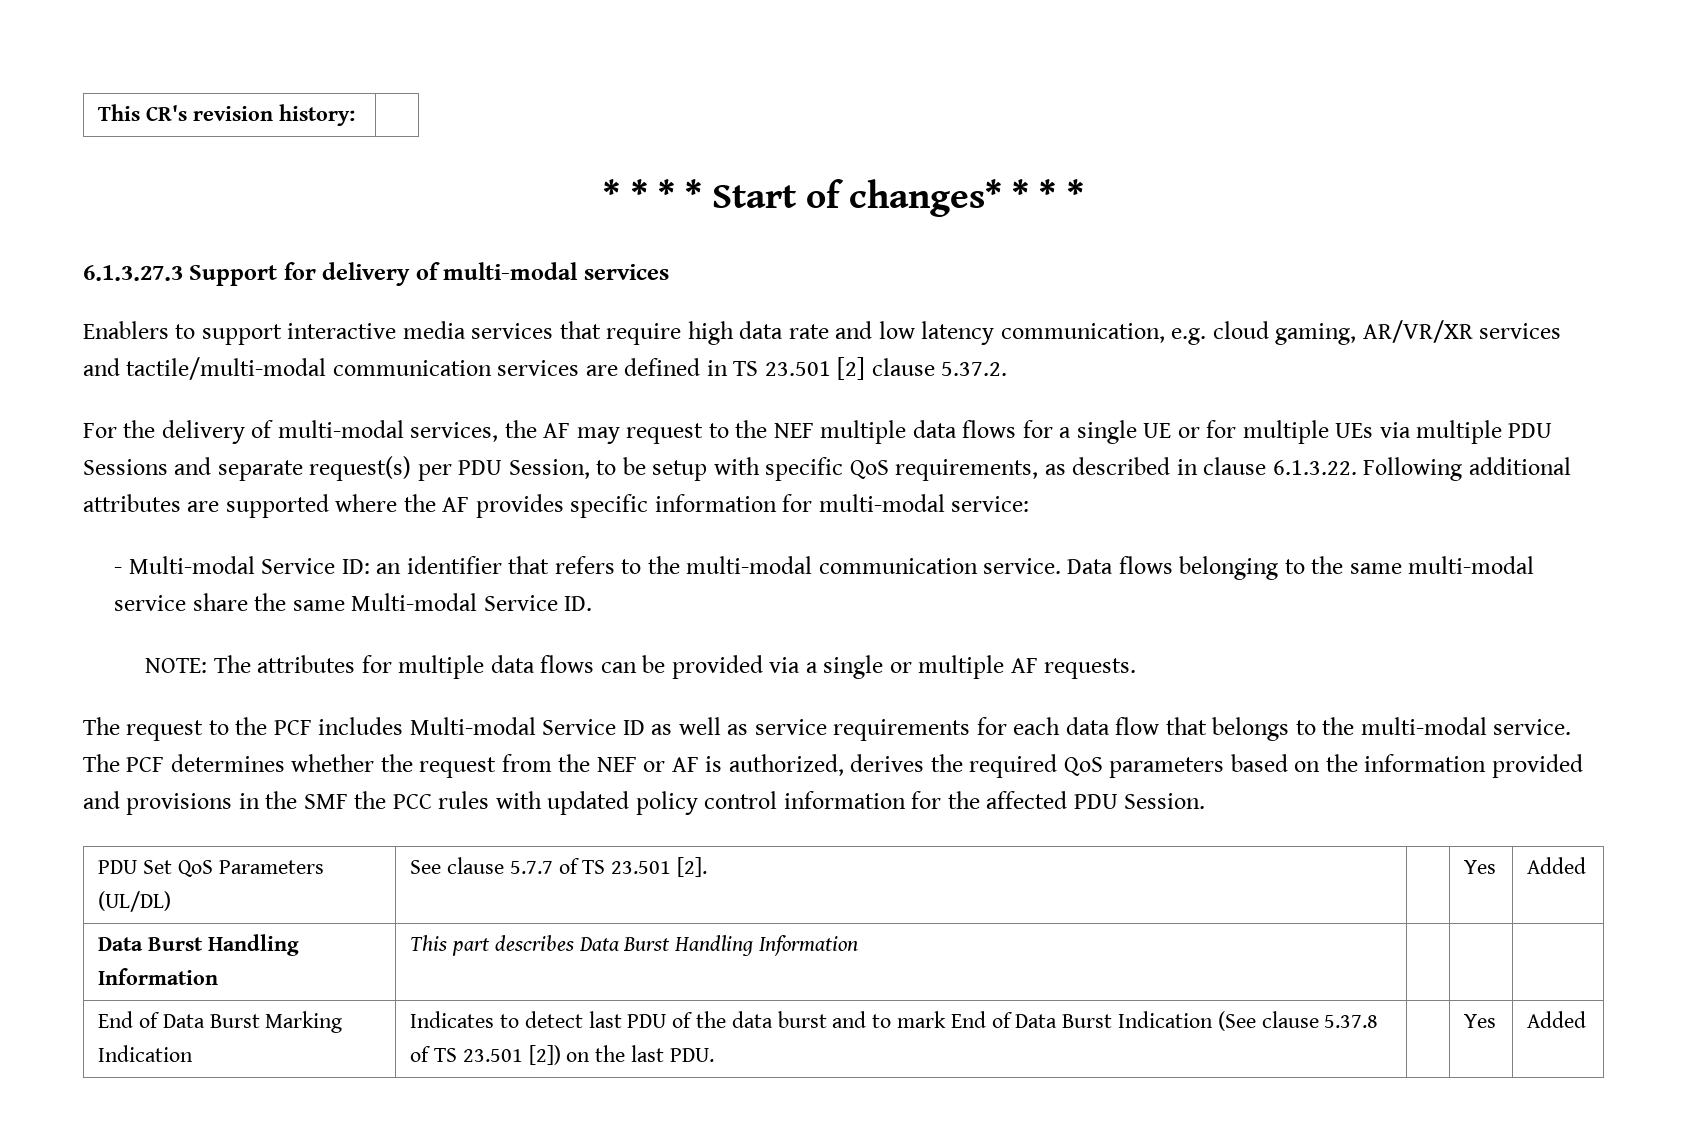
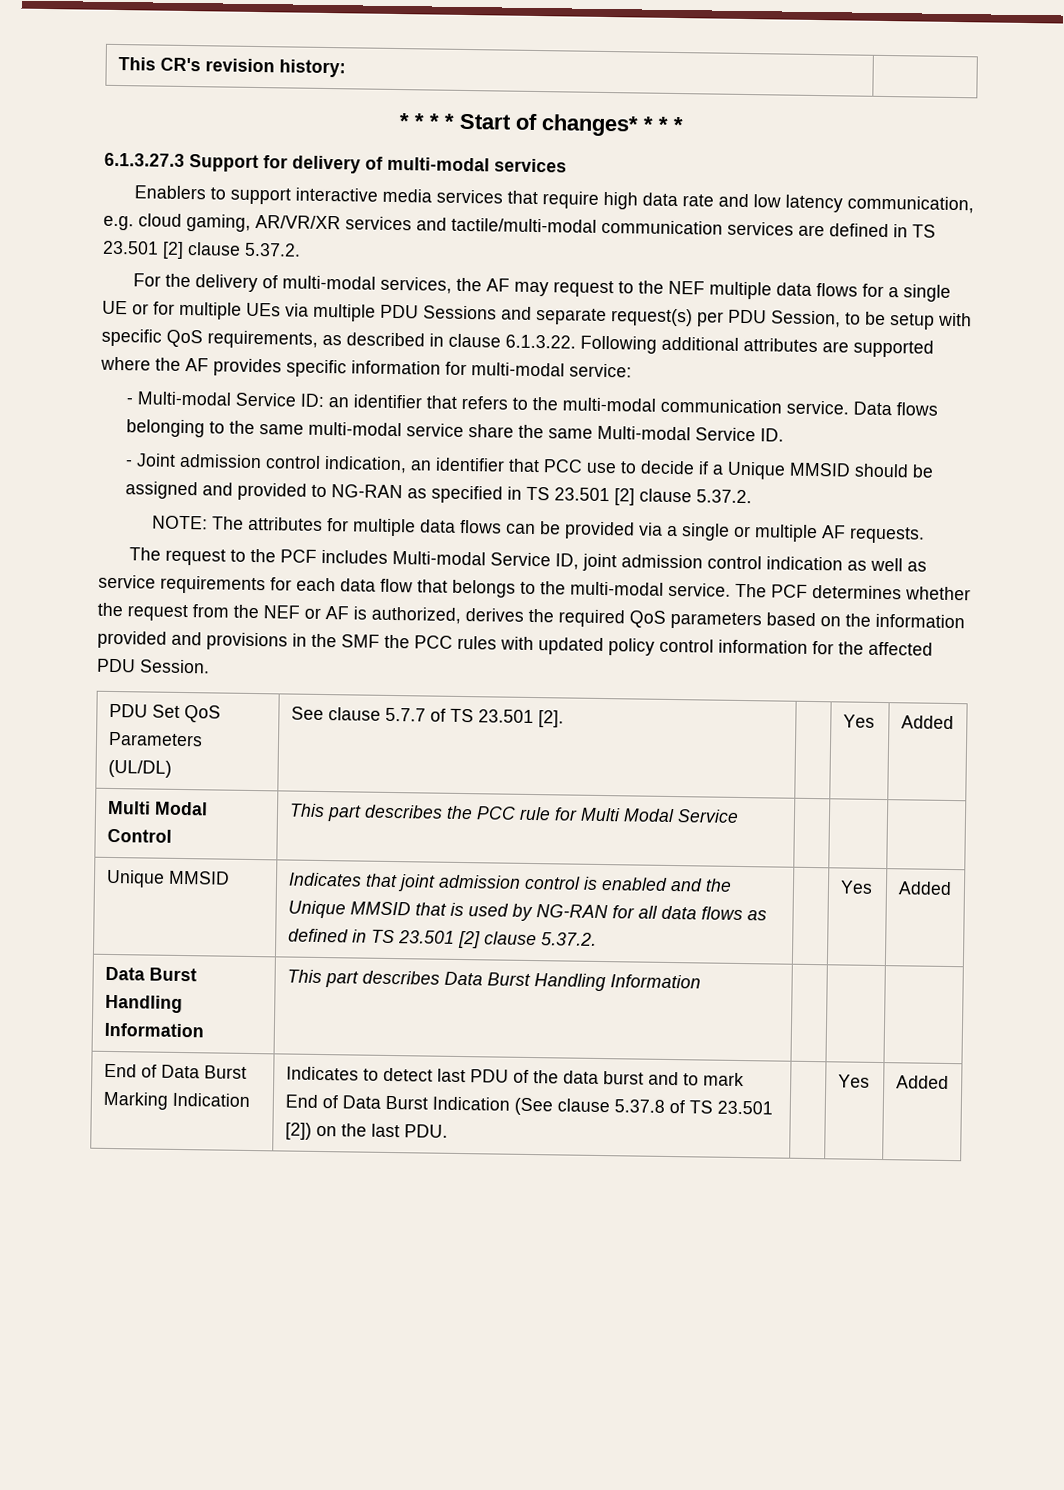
+ - Joint admission control indication, an identifier that PCC use to decide if a Unique MMSID should be assigned and provided to NG-RAN as specified in TS 23.501 [2] clause 5.37.2.
- The request to the PCF includes Multi-modal Service ID as well as service requirements for each data flow that belongs to the multi-modal service.
+ The request to the PCF includes Multi-modal Service ID, joint admission control indication as well as service requirements for each data flow that belongs to the multi-modal service.
+ Multi Modal Control | This part describes the PCC rule for Multi Modal Service | | |
+ Unique MMSID | Indicates that joint admission control is enabled and the Unique MMSID that is used by NG-RAN for all data flows as defined in TS 23.501 [2] clause 5.37.2. | | Yes | Added

